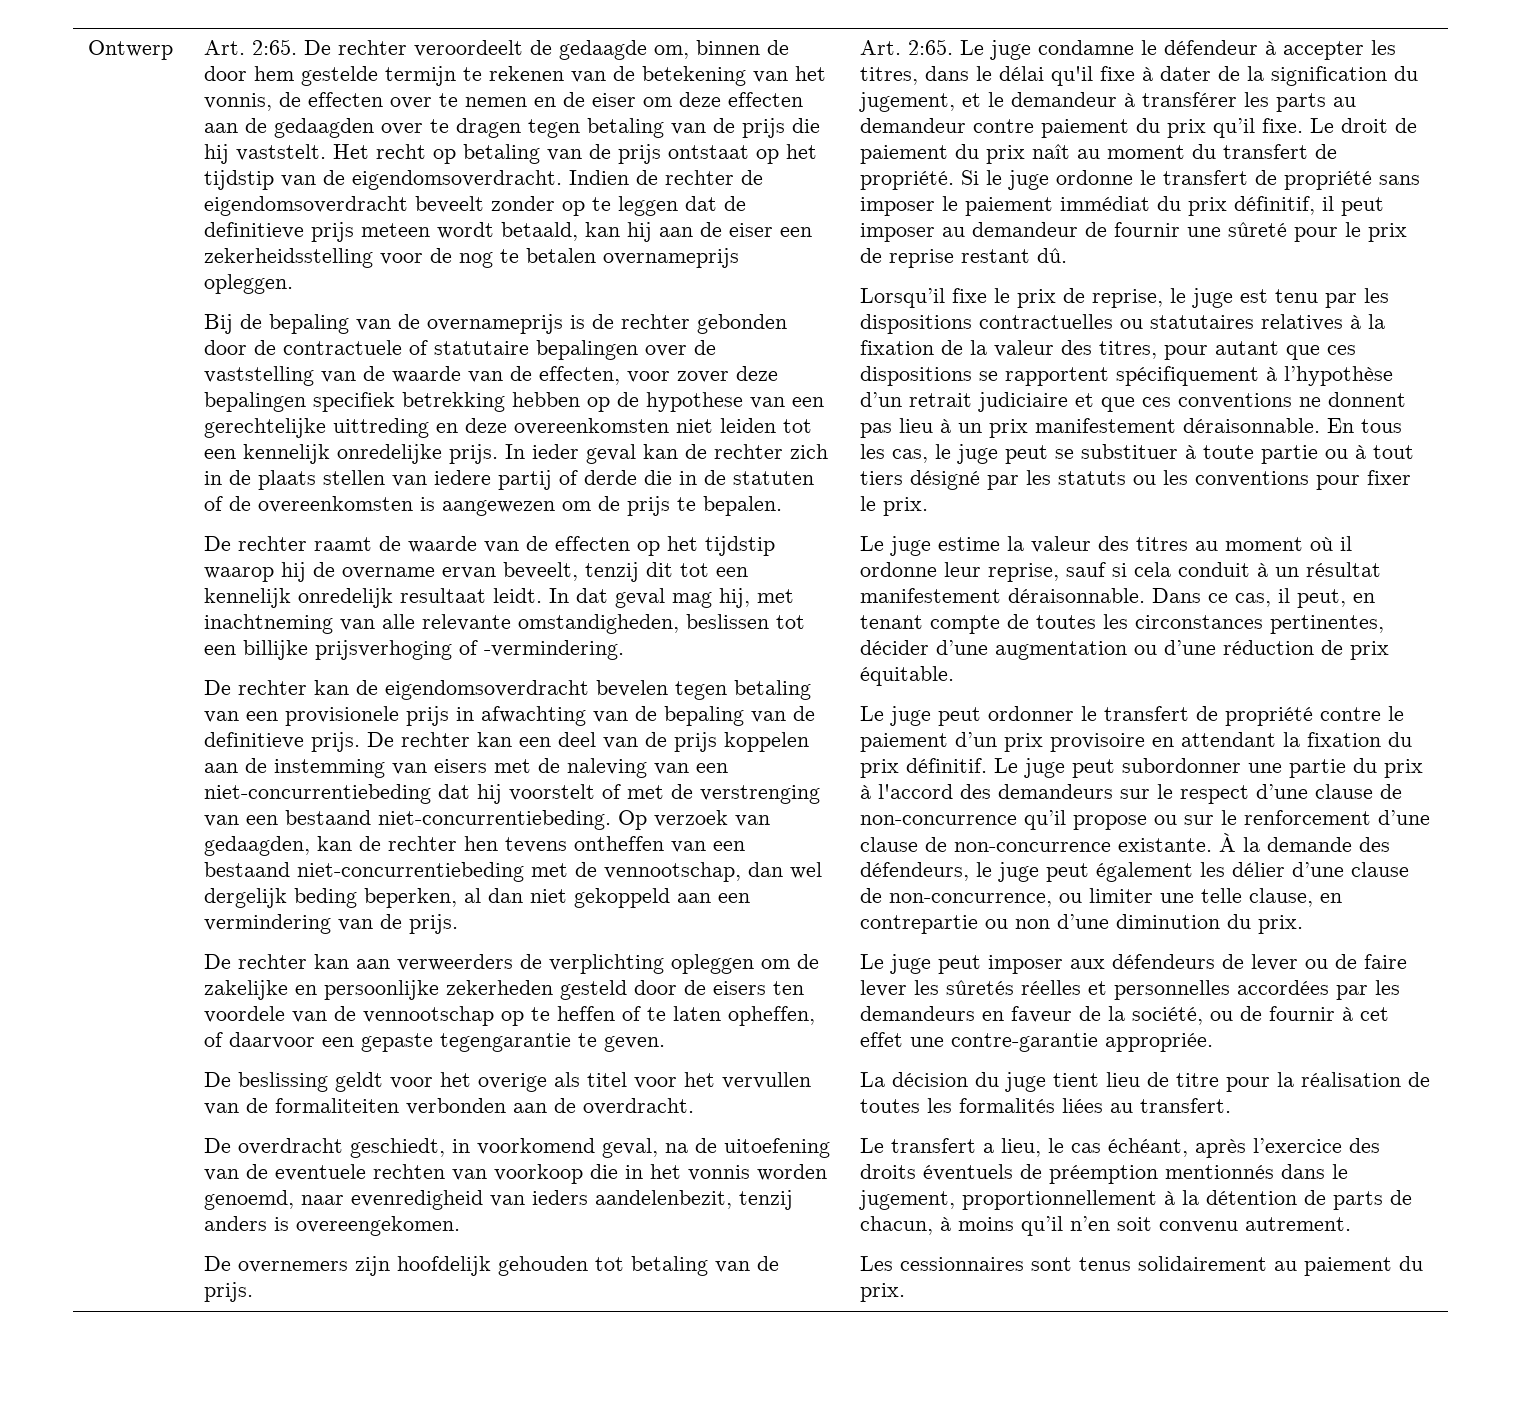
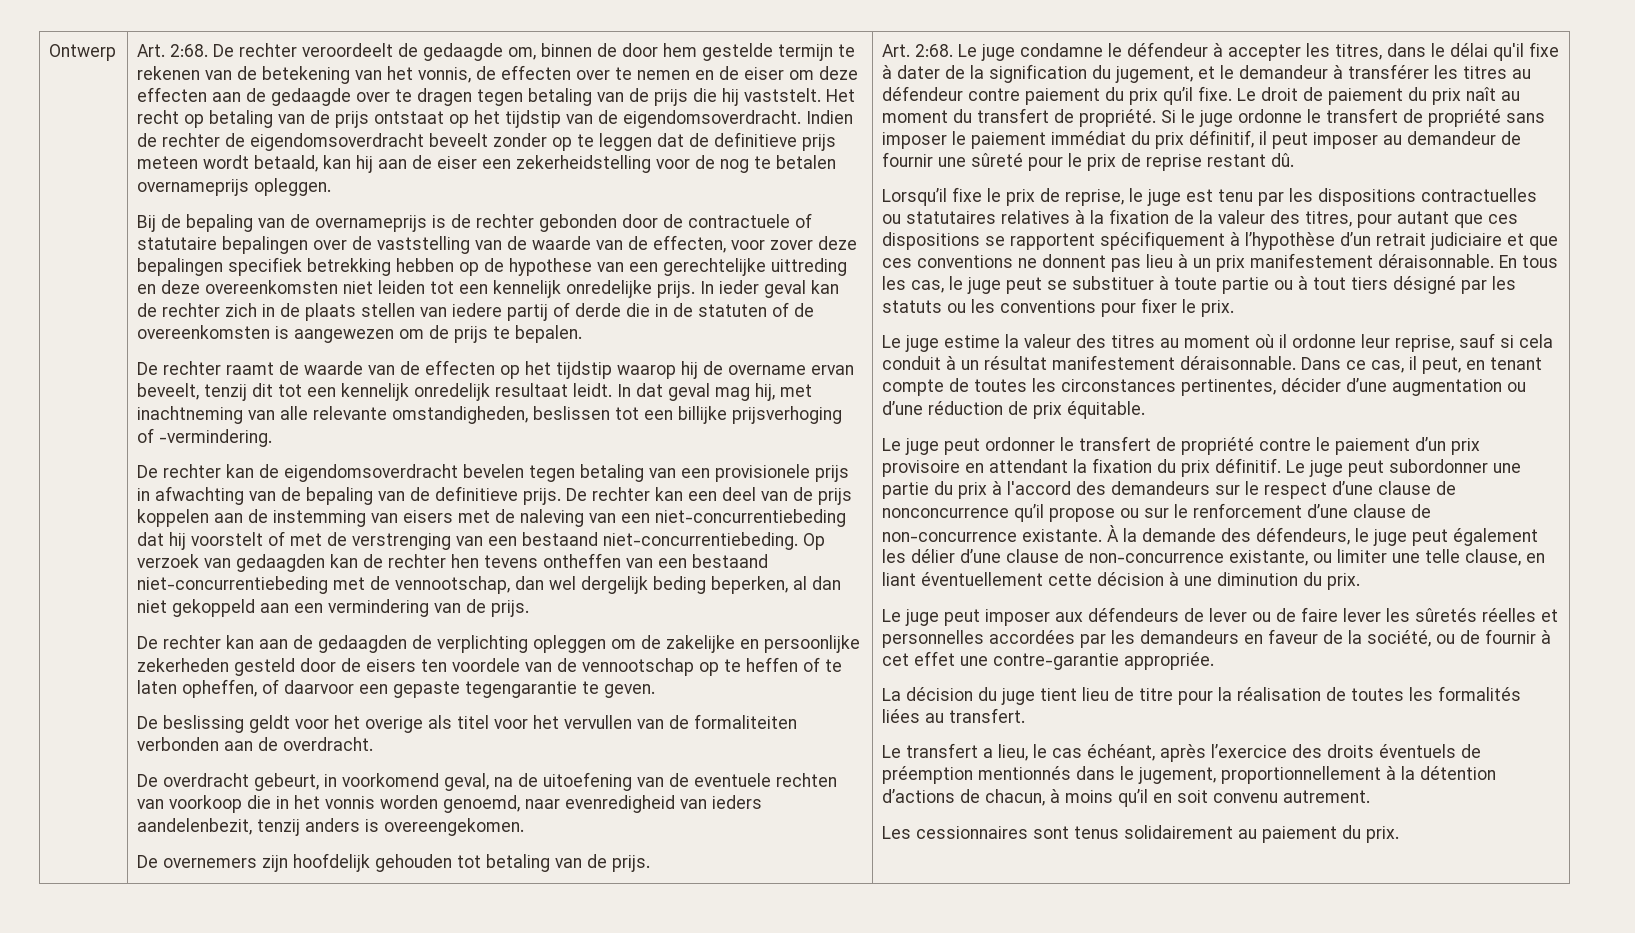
- Ontwerp | Art. 2:65.
+ Ontwerp | Art. 2:68.
- De rechter veroordeelt de gedaagde om, binnen de door hem gestelde termijn te rekenen van de betekening van het vonnis, de effecten over te nemen en de eiser om deze effecten aan de gedaagden over te dragen tegen betaling van de prijs die hij vaststelt.
+ De rechter veroordeelt de gedaagde om, binnen de door hem gestelde termijn te rekenen van de betekening van het vonnis, de effecten over te nemen en de eiser om deze effecten aan de gedaagde over te dragen tegen betaling van de prijs die hij vaststelt.
- Indien de rechter de eigendomsoverdracht beveelt zonder op te leggen dat de definitieve prijs meteen wordt betaald, kan hij aan de eiser een zekerheidsstelling voor de nog te betalen overnameprijs opleggen.
+ Indien de rechter de eigendomsoverdracht beveelt zonder op te leggen dat de definitieve prijs meteen wordt betaald, kan hij aan de eiser een zekerheidstelling voor de nog te betalen overnameprijs opleggen.
- Op verzoek van gedaagden, kan de rechter hen tevens ontheffen van een bestaand niet-concurrentiebeding met de vennootschap, dan wel dergelijk beding beperken, al dan niet gekoppeld aan een vermindering van de prijs.
+ Op verzoek van gedaagden kan de rechter hen tevens ontheffen van een bestaand niet-concurrentiebeding met de vennootschap, dan wel dergelijk beding beperken, al dan niet gekoppeld aan een vermindering van de prijs.
- De rechter kan aan verweerders de verplichting opleggen om de zakelijke en persoonlijke zekerheden gesteld door de eisers ten voordele van de vennootschap op te heffen of te laten opheffen, of daarvoor een gepaste tegengarantie te geven.
+ De rechter kan aan de gedaagden de verplichting opleggen om de zakelijke en persoonlijke zekerheden gesteld door de eisers ten voordele van de vennootschap op te heffen of te laten opheffen, of daarvoor een gepaste tegengarantie te geven.
- De overdracht geschiedt, in voorkomend geval, na de uitoefening van de eventuele rechten van voorkoop die in het vonnis worden genoemd, naar evenredigheid van ieders aandelenbezit, tenzij anders is overeengekomen.
+ De overdracht gebeurt, in voorkomend geval, na de uitoefening van de eventuele rechten van voorkoop die in het vonnis worden genoemd, naar evenredigheid van ieders aandelenbezit, tenzij anders is overeengekomen.
- De overnemers zijn hoofdelijk gehouden tot betaling van de prijs. | Art. 2:65.
+ De overnemers zijn hoofdelijk gehouden tot betaling van de prijs. | Art. 2:68.
- Le juge condamne le défendeur à accepter les titres, dans le délai qu'il fixe à dater de la signification du jugement, et le demandeur à transférer les parts au demandeur contre paiement du prix qu’il fixe.
+ Le juge condamne le défendeur à accepter les titres, dans le délai qu'il fixe à dater de la signification du jugement, et le demandeur à transférer les titres au défendeur contre paiement du prix qu’il fixe.
- Le juge peut subordonner une partie du prix à l'accord des demandeurs sur le respect d’une clause de non-concurrence qu’il propose ou sur le renforcement d’une clause de non-concurrence existante.
+ Le juge peut subordonner une partie du prix à l'accord des demandeurs sur le respect d’une clause de nonconcurrence qu’il propose ou sur le renforcement d’une clause de non-concurrence existante.
- À la demande des défendeurs, le juge peut également les délier d’une clause de non-concurrence, ou limiter une telle clause, en contrepartie ou non d’une diminution du prix.
+ À la demande des défendeurs, le juge peut également les délier d’une clause de non-concurrence existante, ou limiter une telle clause, en liant éventuellement cette décision à une diminution du prix.
- Le transfert a lieu, le cas échéant, après l’exercice des droits éventuels de préemption mentionnés dans le jugement, proportionnellement à la détention de parts de chacun, à moins qu’il n’en soit convenu autrement.
+ Le transfert a lieu, le cas échéant, après l’exercice des droits éventuels de préemption mentionnés dans le jugement, proportionnellement à la détention d’actions de chacun, à moins qu’il en soit convenu autrement.

